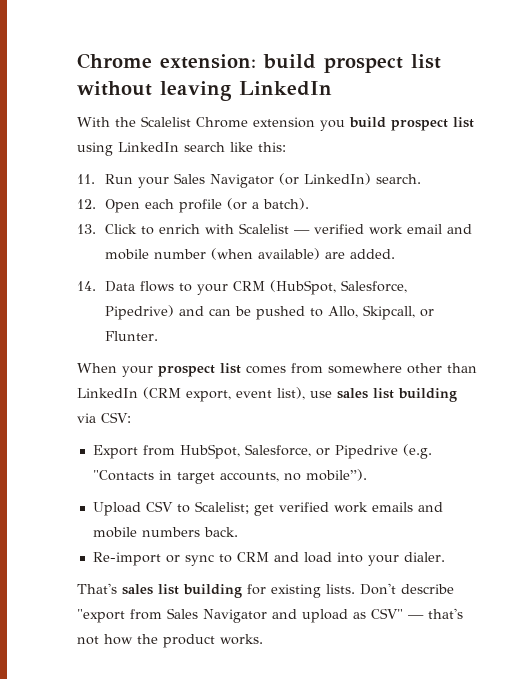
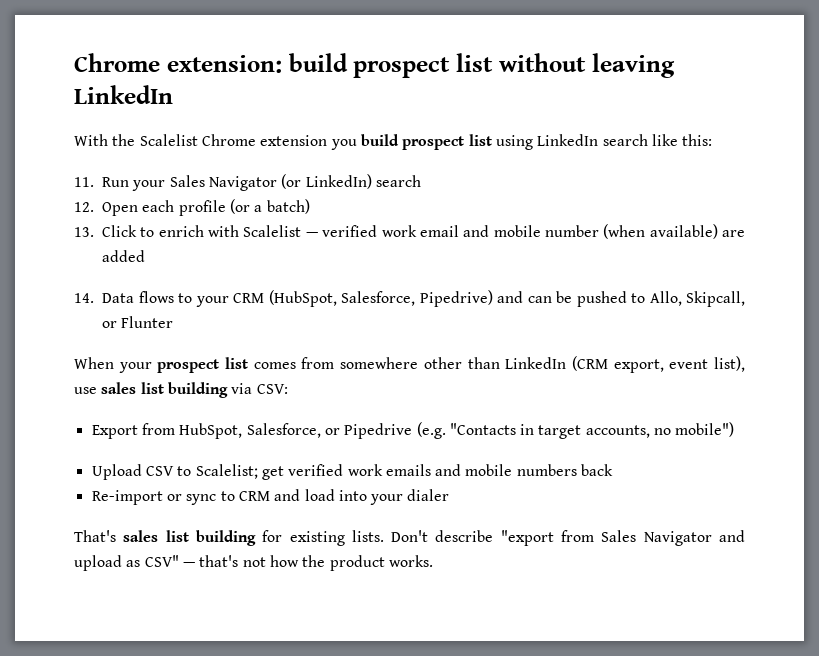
- 11. Run your Sales Navigator (or LinkedIn) search.
+ 11. Run your Sales Navigator (or LinkedIn) search
- 12. Open each profile (or a batch).
+ 12. Open each profile (or a batch)
- 13. Click to enrich with Scalelist — verified work email and mobile number (when available) are added.
+ 13. Click to enrich with Scalelist — verified work email and mobile number (when available) are added
- 14. Data flows to your CRM (HubSpot, Salesforce, Pipedrive) and can be pushed to Allo, Skipcall, or Flunter.
+ 14. Data flows to your CRM (HubSpot, Salesforce, Pipedrive) and can be pushed to Allo, Skipcall, or Flunter
- Export from HubSpot, Salesforce, or Pipedrive (e.g. "Contacts in target accounts, no mobile”).
+ Export from HubSpot, Salesforce, or Pipedrive (e.g. "Contacts in target accounts, no mobile")
- Upload CSV to Scalelist; get verified work emails and mobile numbers back.
+ Upload CSV to Scalelist; get verified work emails and mobile numbers back
- Re-import or sync to CRM and load into your dialer.
+ Re-import or sync to CRM and load into your dialer

